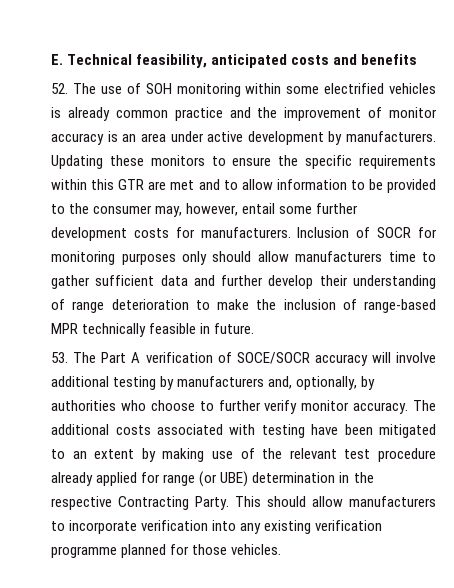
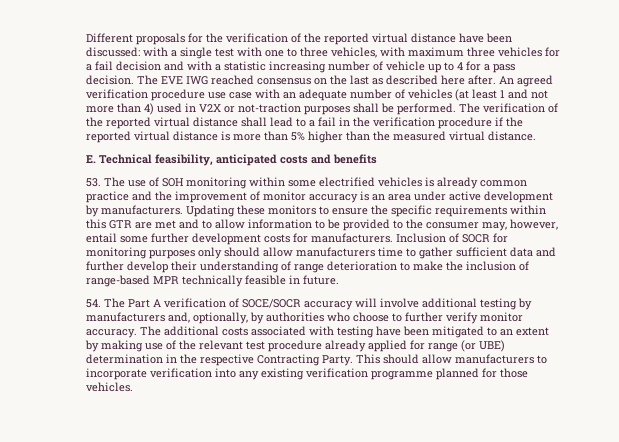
+ Different proposals for the verification of the reported virtual distance have been discussed: with a single test with one to three vehicles, with maximum three vehicles for a fail decision and with a statistic increasing number of vehicle up to 4 for a pass decision. The EVE IWG reached consensus on the last as described here after. An agreed verification procedure use case with an adequate number of vehicles (at least 1 and not more than 4) used in V2X or not-traction purposes shall be performed. The verification of the reported virtual distance shall lead to a fail in the verification procedure if the reported virtual distance is more than 5% higher than the measured virtual distance.
- 52. The use of SOH monitoring within some electrified vehicles is already common practice and the improvement of monitor accuracy is an area under active development by manufacturers.
+ 53. The use of SOH monitoring within some electrified vehicles is already common practice and the improvement of monitor accuracy is an area under active development by manufacturers.
- 53. The Part A verification of SOCE/SOCR accuracy will involve additional testing by manufacturers and, optionally, by authorities who choose to further verify monitor accuracy.
+ 54. The Part A verification of SOCE/SOCR accuracy will involve additional testing by manufacturers and, optionally, by authorities who choose to further verify monitor accuracy.

